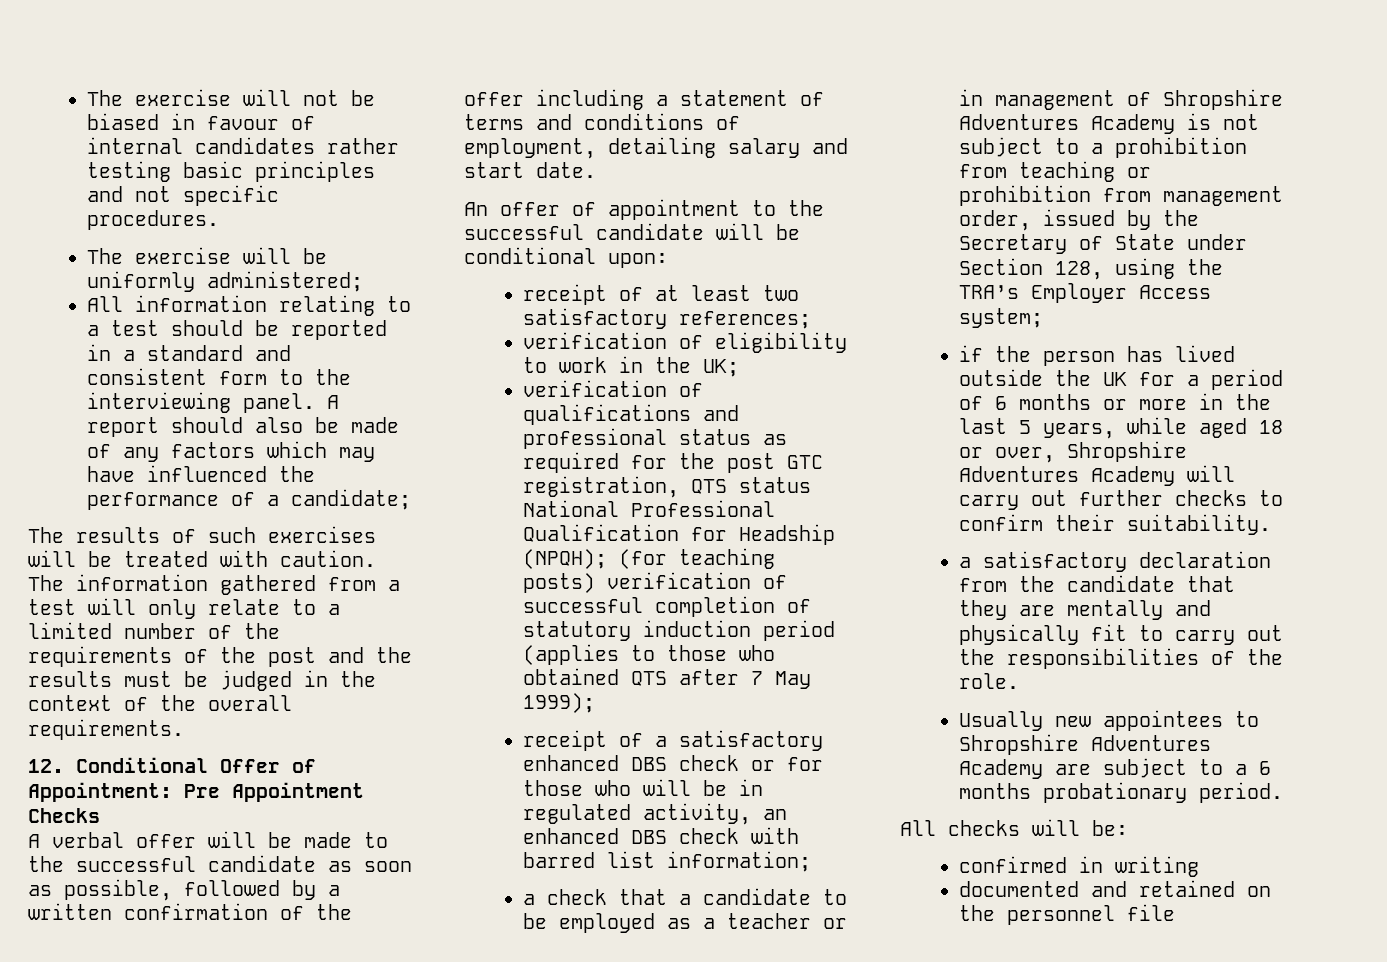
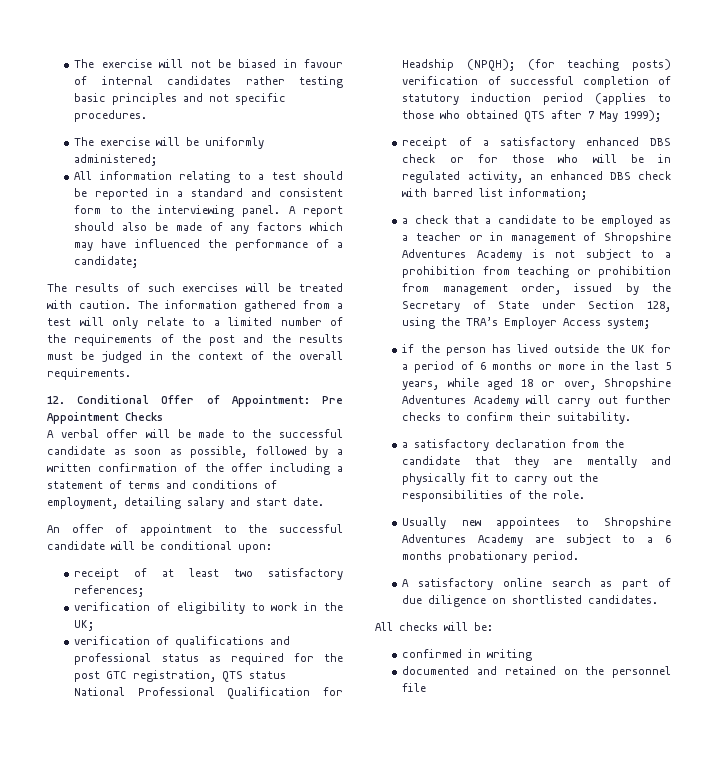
+ A satisfactory online search as part of due diligence on shortlisted candidates.

